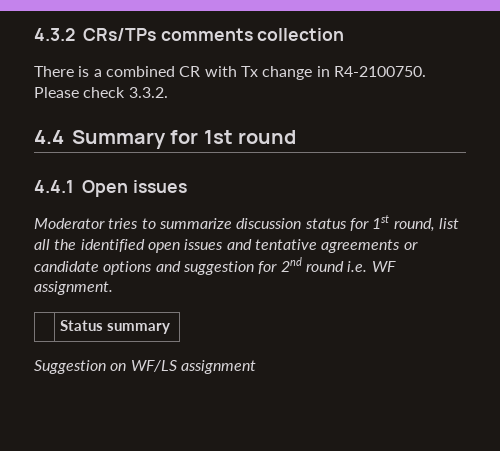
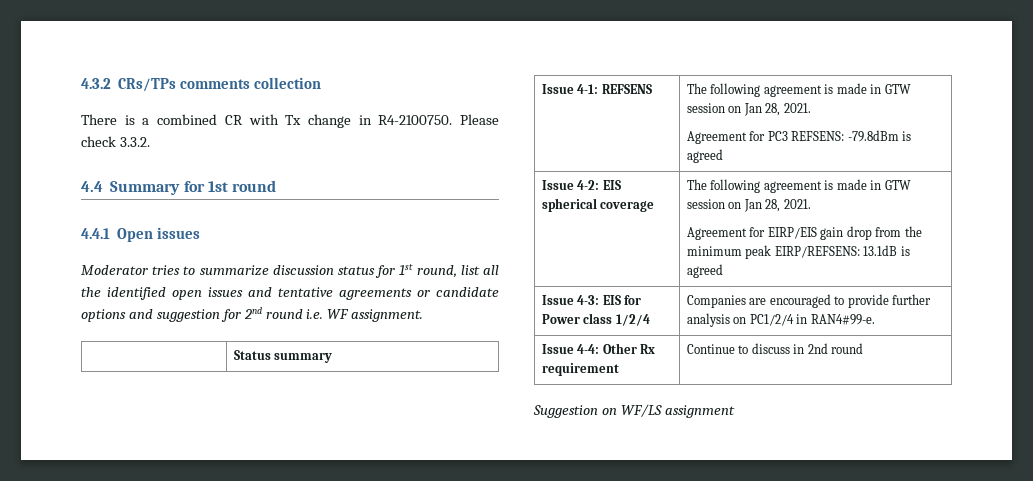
+ Issue 4-1: REFSENS | The following agreement is made in GTW session on Jan 28, 2021.
+ Agreement for PC3 REFSENS: -79.8dBm is agreed
+ Issue 4-2: EIS spherical coverage | The following agreement is made in GTW session on Jan 28, 2021.
+ Agreement for EIRP/EIS gain drop from the minimum peak EIRP/REFSENS: 13.1dB is agreed
+ Issue 4-3: EIS for Power class 1/2/4 | Companies are encouraged to provide further analysis on PC1/2/4 in RAN4#99-e.
+ Issue 4-4: Other Rx requirement | Continue to discuss in 2nd round

